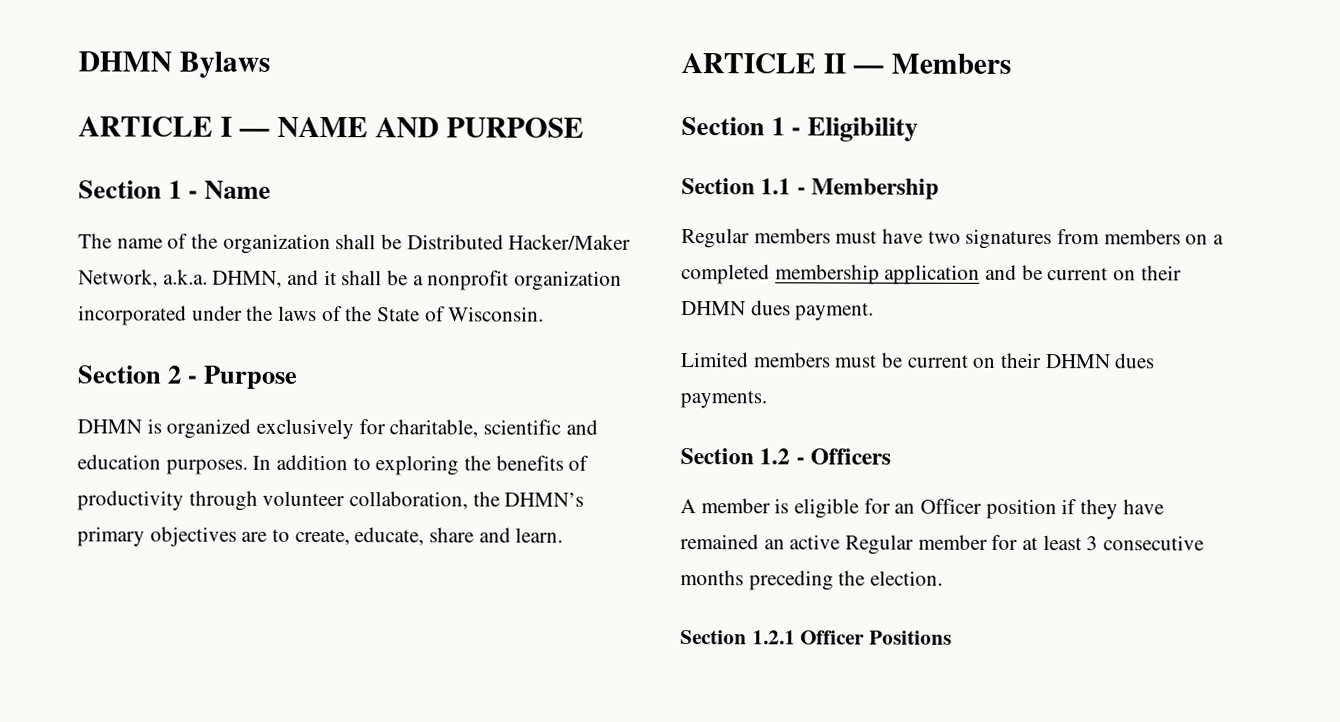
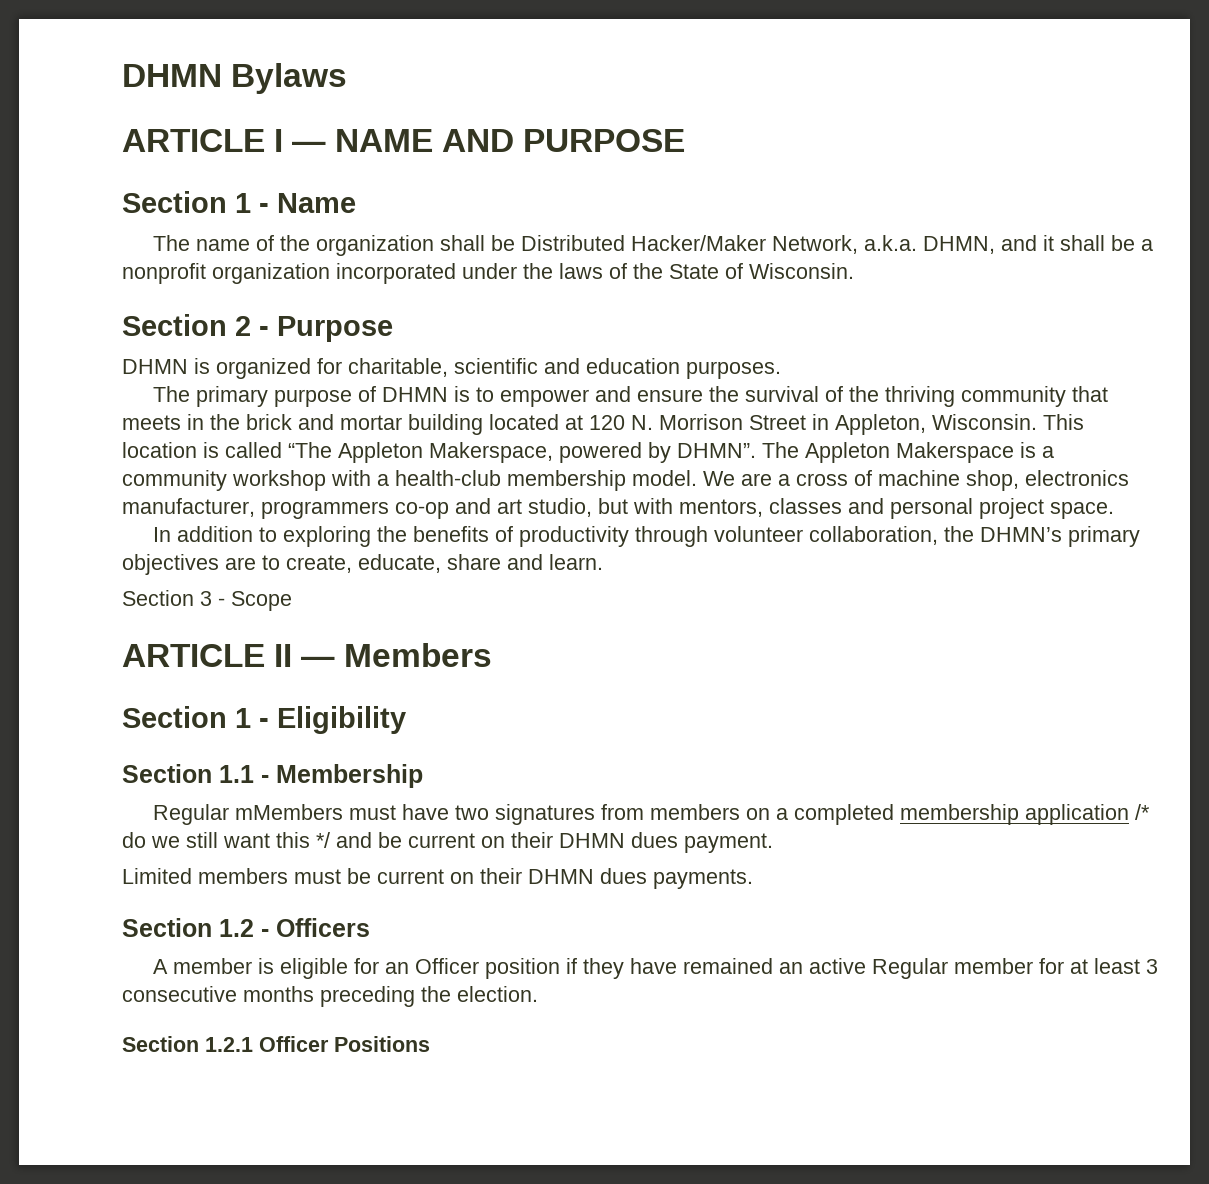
- DHMN is organized exclusively for charitable, scientific and education purposes. In addition to exploring the benefits of productivity through volunteer collaboration, the DHMN’s primary objectives are to create, educate, share and learn.
+ DHMN is organized for charitable, scientific and education purposes.
+ The primary purpose of DHMN is to empower and ensure the survival of the thriving community that meets in the brick and mortar building located at 120 N. Morrison Street in Appleton, Wisconsin. This location is called “The Appleton Makerspace, powered by DHMN”. The Appleton Makerspace is a community workshop with a health-club membership model. We are a cross of machine shop, electronics manufacturer, programmers co-op and art studio, but with mentors, classes and personal project space.
+ In addition to exploring the benefits of productivity through volunteer collaboration, the DHMN’s primary objectives are to create, educate, share and learn.
+ Section 3 - Scope
- Regular members must have two signatures from members on a completed membership application and be current on their DHMN dues payment.
+ Regular mMembers must have two signatures from members on a completed membership application /* do we still want this */ and be current on their DHMN dues payment.

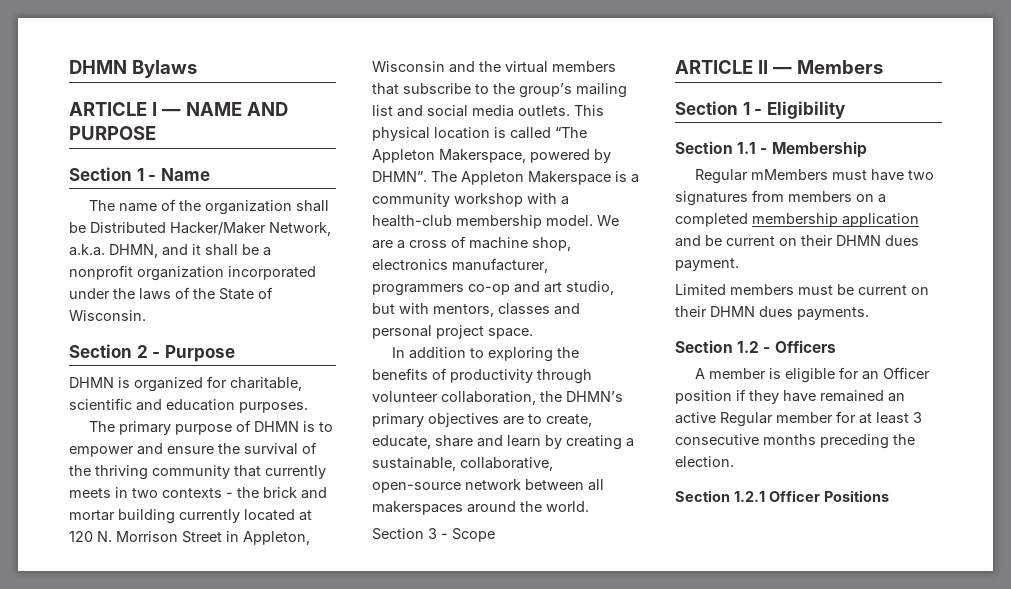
- The primary purpose of DHMN is to empower and ensure the survival of the thriving community that meets in the brick and mortar building located at 120 N. Morrison Street in Appleton, Wisconsin. This location is called “The Appleton Makerspace, powered by DHMN”.
+ The primary purpose of DHMN is to empower and ensure the survival of the thriving community that currently meets in two contexts - the brick and mortar building currently located at 120 N. Morrison Street in Appleton, Wisconsin and the virtual members that subscribe to the group’s mailing list and social media outlets. This physical location is called “The Appleton Makerspace, powered by DHMN”.
- In addition to exploring the benefits of productivity through volunteer collaboration, the DHMN’s primary objectives are to create, educate, share and learn.
+ In addition to exploring the benefits of productivity through volunteer collaboration, the DHMN’s primary objectives are to create, educate, share and learn by creating a sustainable, collaborative, open-source network between all makerspaces around the world.
- Regular mMembers must have two signatures from members on a completed membership application /* do we still want this */ and be current on their DHMN dues payment.
+ Regular mMembers must have two signatures from members on a completed membership application and be current on their DHMN dues payment.

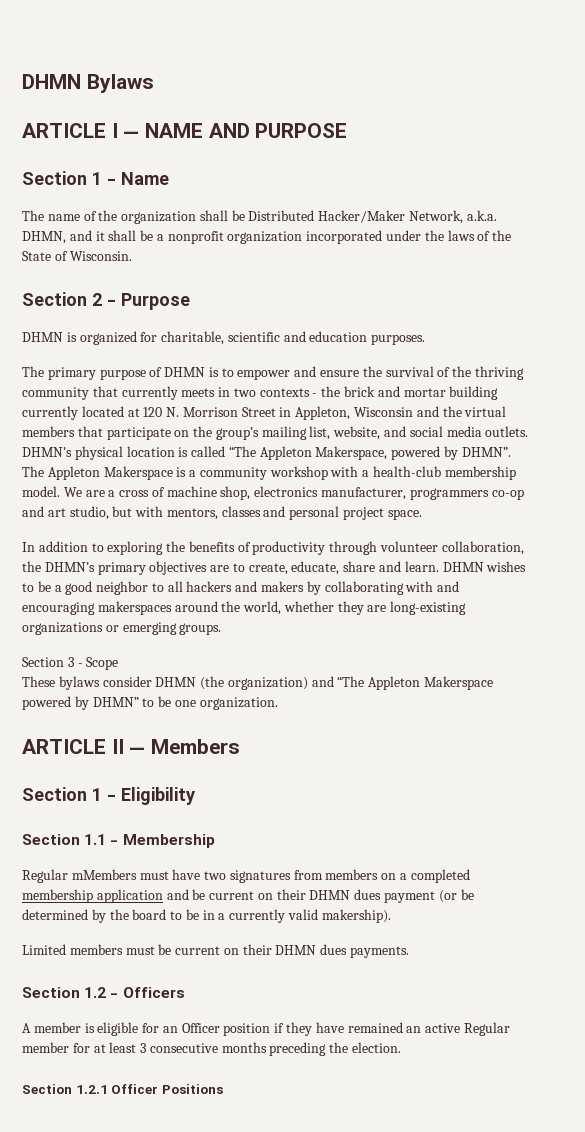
- The primary purpose of DHMN is to empower and ensure the survival of the thriving community that currently meets in two contexts - the brick and mortar building currently located at 120 N. Morrison Street in Appleton, Wisconsin and the virtual members that subscribe to the group’s mailing list and social media outlets.
+ The primary purpose of DHMN is to empower and ensure the survival of the thriving community that currently meets in two contexts - the brick and mortar building currently located at 120 N. Morrison Street in Appleton, Wisconsin and the virtual members that participate on the group’s mailing list, website, and social media outlets.
- This physical location is called “The Appleton Makerspace, powered by DHMN”.
+ DHMN’s physical location is called “The Appleton Makerspace, powered by DHMN”.
- In addition to exploring the benefits of productivity through volunteer collaboration, the DHMN’s primary objectives are to create, educate, share and learn by creating a sustainable, collaborative, open-source network between all makerspaces around the world.
+ In addition to exploring the benefits of productivity through volunteer collaboration, the DHMN’s primary objectives are to create, educate, share and learn. DHMN wishes to be a good neighbor to all hackers and makers by collaborating with and encouraging makerspaces around the world, whether they are long-existing organizations or emerging groups.
  Section 3 - Scope
+ These bylaws consider DHMN (the organization) and “The Appleton Makerspace powered by DHMN” to be one organization.
- Regular mMembers must have two signatures from members on a completed membership application and be current on their DHMN dues payment.
+ Regular mMembers must have two signatures from members on a completed membership application and be current on their DHMN dues payment (or be determined by the board to be in a currently valid makership).

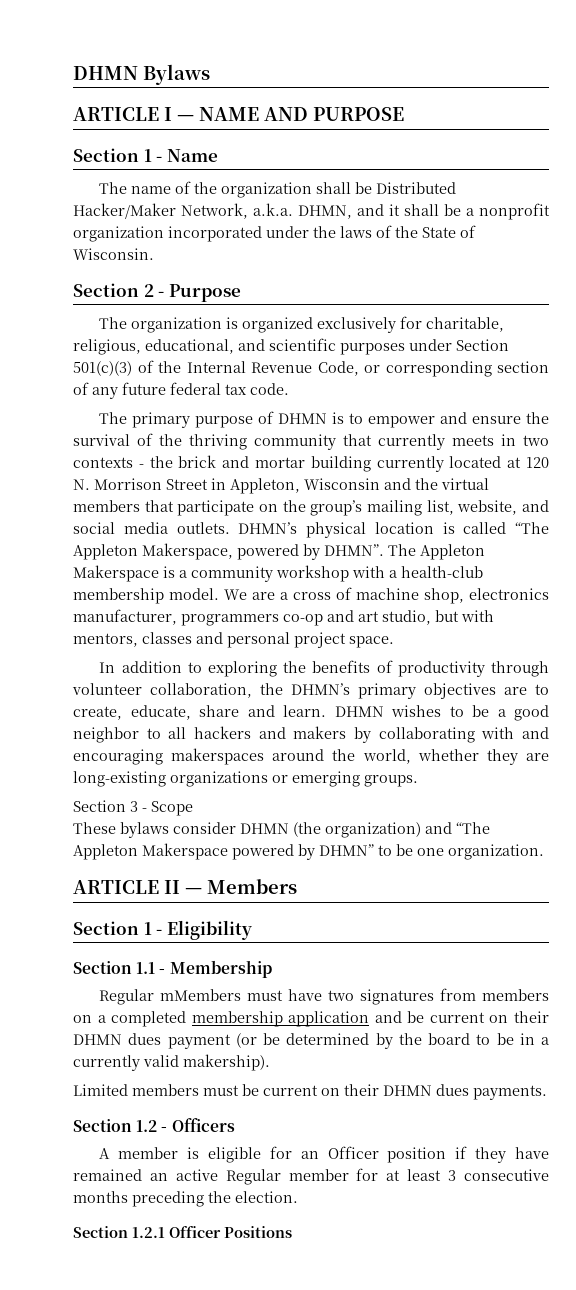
- DHMN is organized for charitable, scientific and education purposes.
+ The organization is organized exclusively for charitable, religious, educational, and scientific purposes under Section 501(c)(3) of the Internal Revenue Code, or corresponding section of any future federal tax code.

